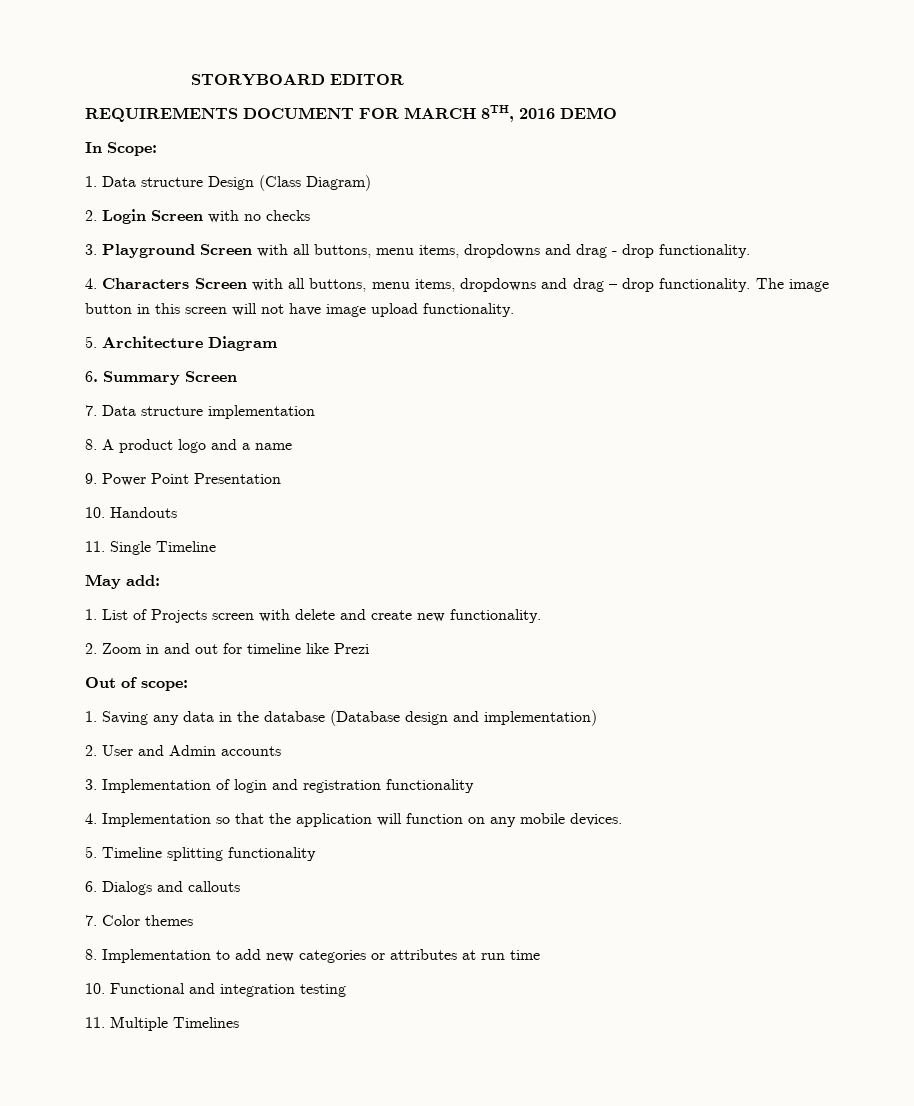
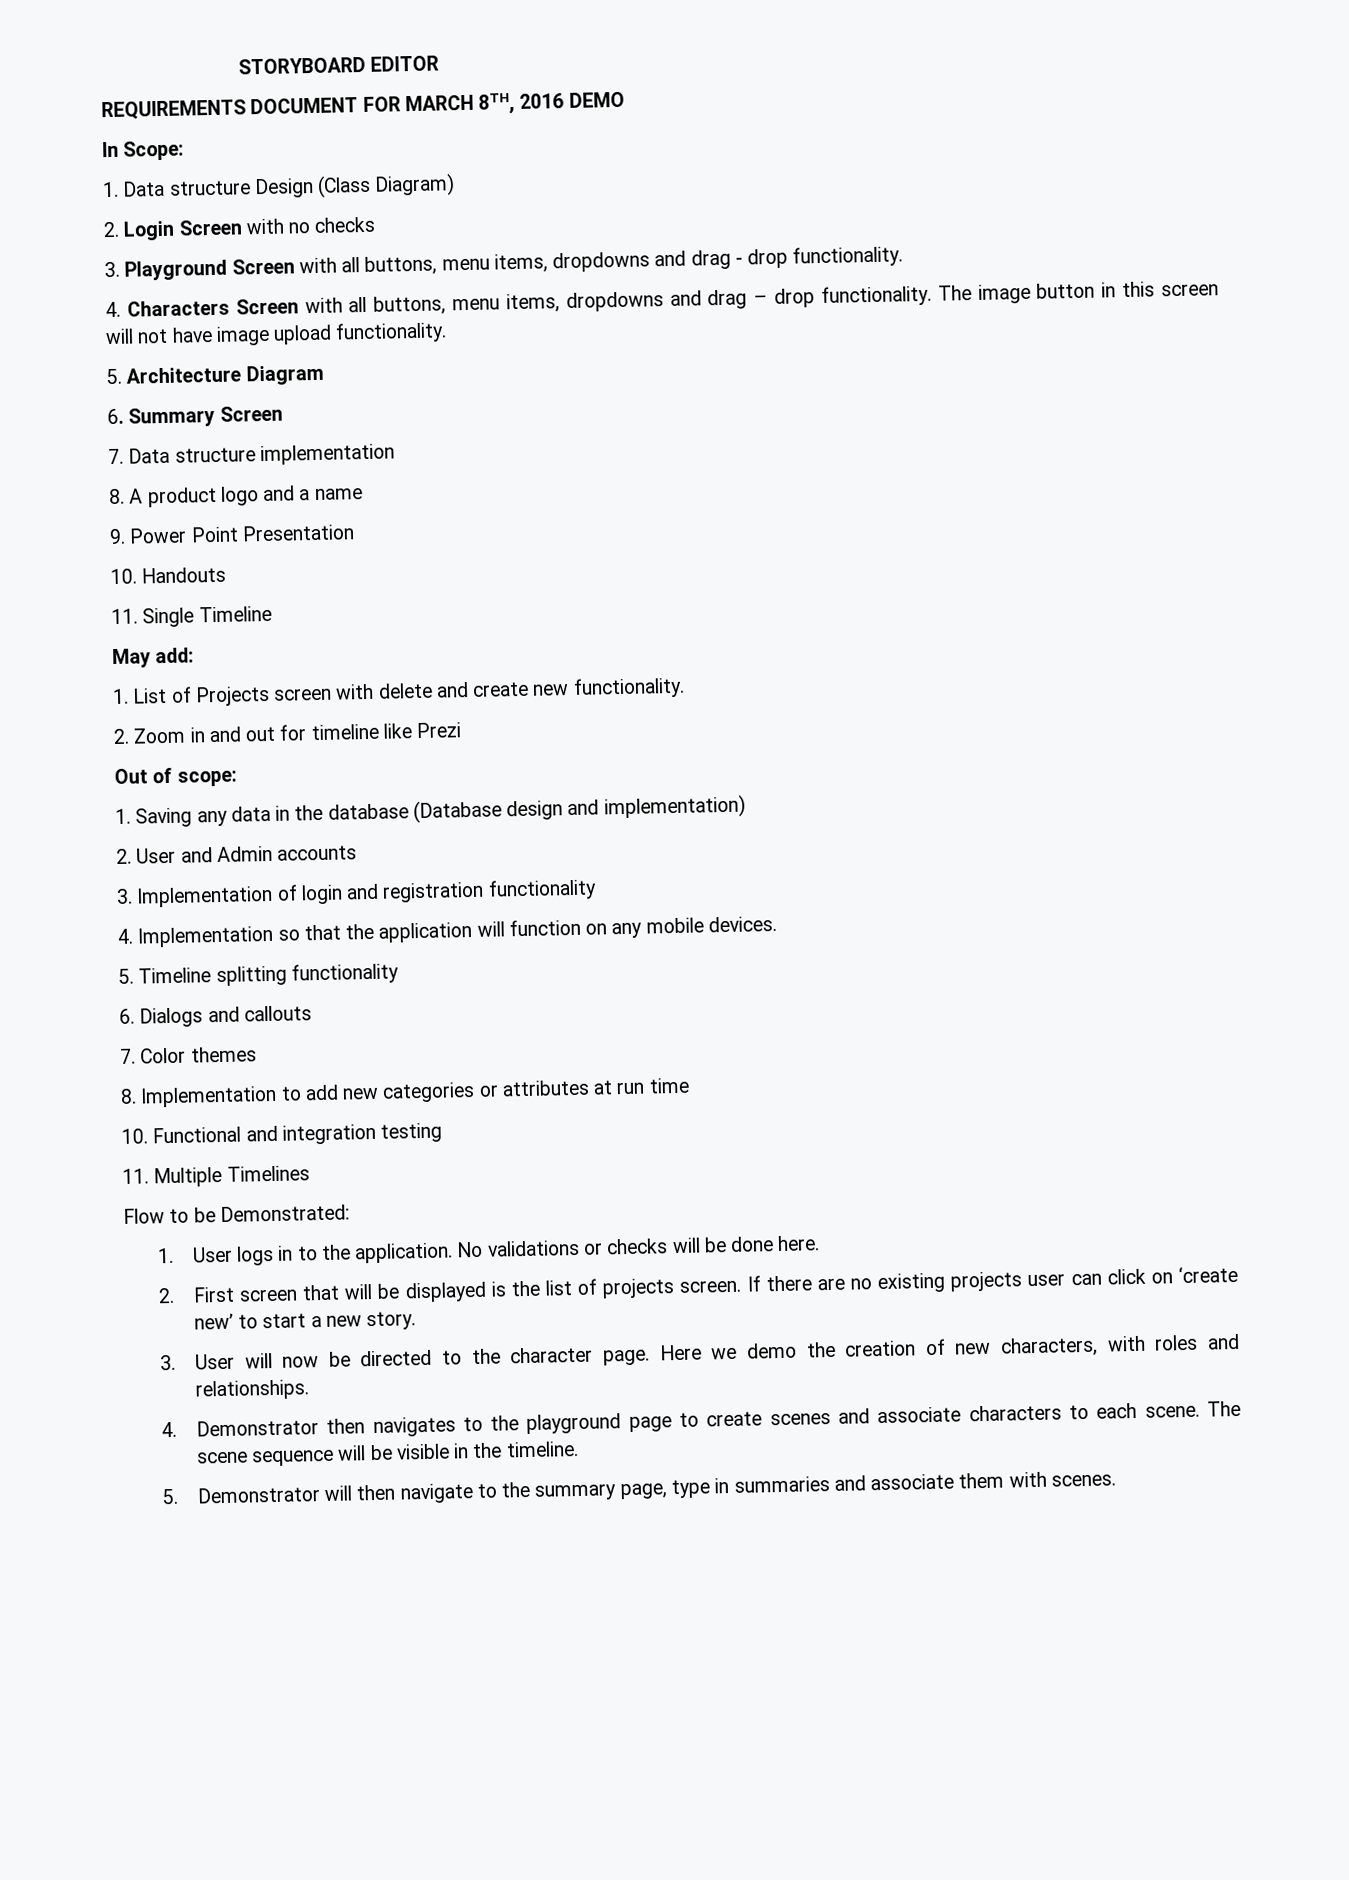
+ Flow to be Demonstrated:
+ 1. User logs in to the application. No validations or checks will be done here.
+ 2. First screen that will be displayed is the list of projects screen. If there are no existing projects user can click on ‘create new’ to start a new story.
+ 3. User will now be directed to the character page. Here we demo the creation of new characters, with roles and relationships.
+ 4. Demonstrator then navigates to the playground page to create scenes and associate characters to each scene. The scene sequence will be visible in the timeline.
+ 5. Demonstrator will then navigate to the summary page, type in summaries and associate them with scenes.

